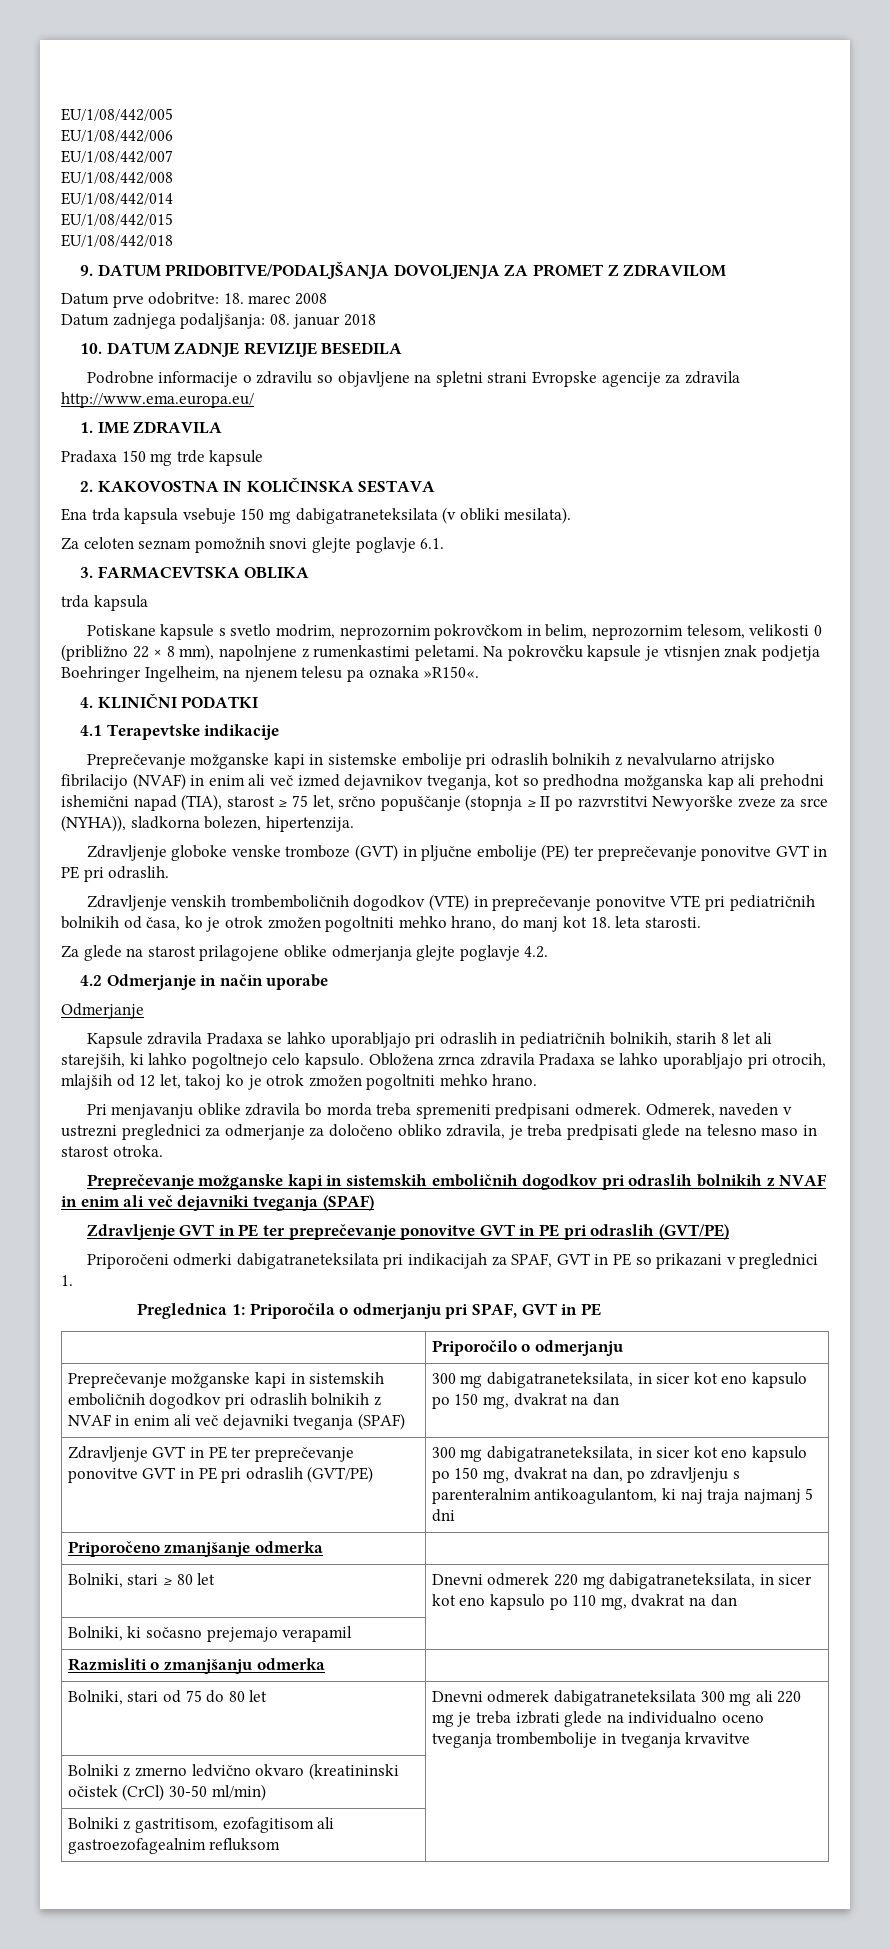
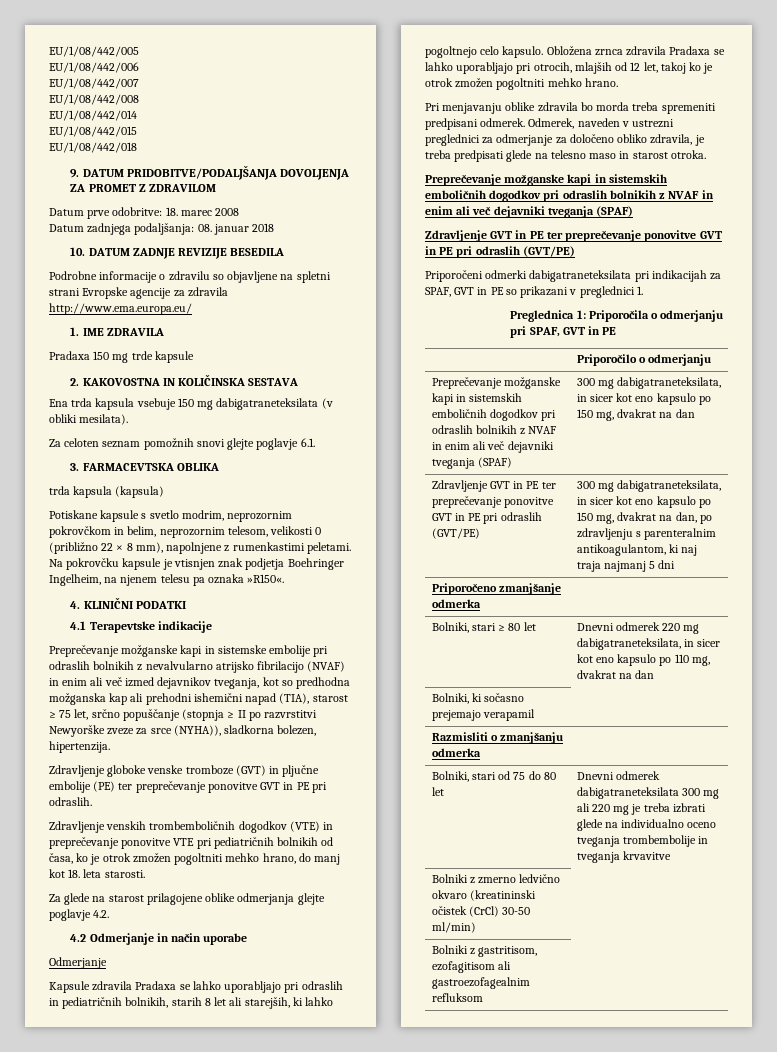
  3. FARMACEVTSKA OBLIKA
- trda kapsula
+ trda kapsula (kapsula)

